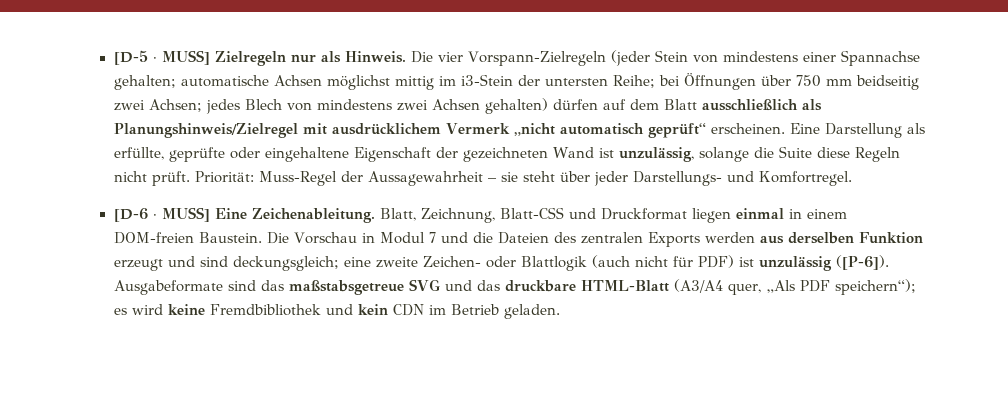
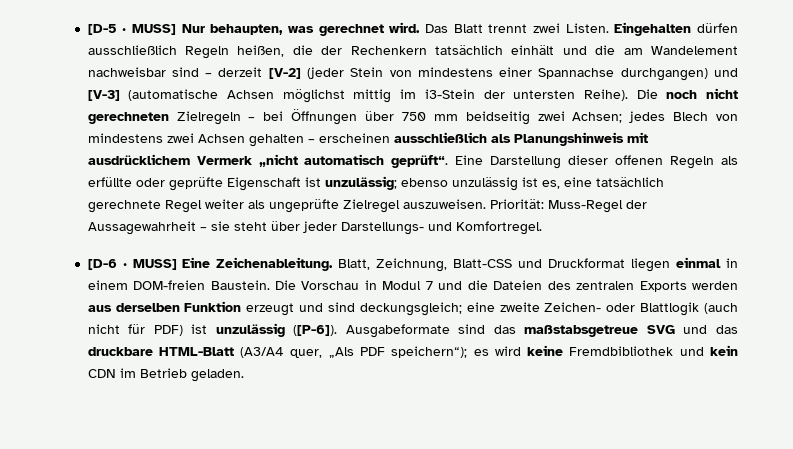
- [D-5 · MUSS] Zielregeln nur als Hinweis. Die vier Vorspann-Zielregeln (jeder Stein von mindestens einer Spannachse gehalten; automatische Achsen möglichst mittig im i3-Stein der untersten Reihe; bei Öffnungen über 750 mm beidseitig zwei Achsen; jedes Blech von mindestens zwei Achsen gehalten) dürfen auf dem Blatt ausschließlich als Planungshinweis/Zielregel mit ausdrücklichem Vermerk „nicht automatisch geprüft“ erscheinen. Eine Darstellung als erfüllte, geprüfte oder eingehaltene Eigenschaft der gezeichneten Wand ist unzulässig, solange die Suite diese Regeln nicht prüft.
+ [D-5 · MUSS] Nur behaupten, was gerechnet wird. Das Blatt trennt zwei Listen. Eingehalten dürfen ausschließlich Regeln heißen, die der Rechenkern tatsächlich einhält und die am Wandelement nachweisbar sind – derzeit [V-2] (jeder Stein von mindestens einer Spannachse durchgangen) und [V-3] (automatische Achsen möglichst mittig im i3-Stein der untersten Reihe). Die noch nicht gerechneten Zielregeln – bei Öffnungen über 750 mm beidseitig zwei Achsen; jedes Blech von mindestens zwei Achsen gehalten – erscheinen ausschließlich als Planungshinweis mit ausdrücklichem Vermerk „nicht automatisch geprüft“. Eine Darstellung dieser offenen Regeln als erfüllte oder geprüfte Eigenschaft ist unzulässig; ebenso unzulässig ist es, eine tatsächlich gerechnete Regel weiter als ungeprüfte Zielregel auszuweisen.

